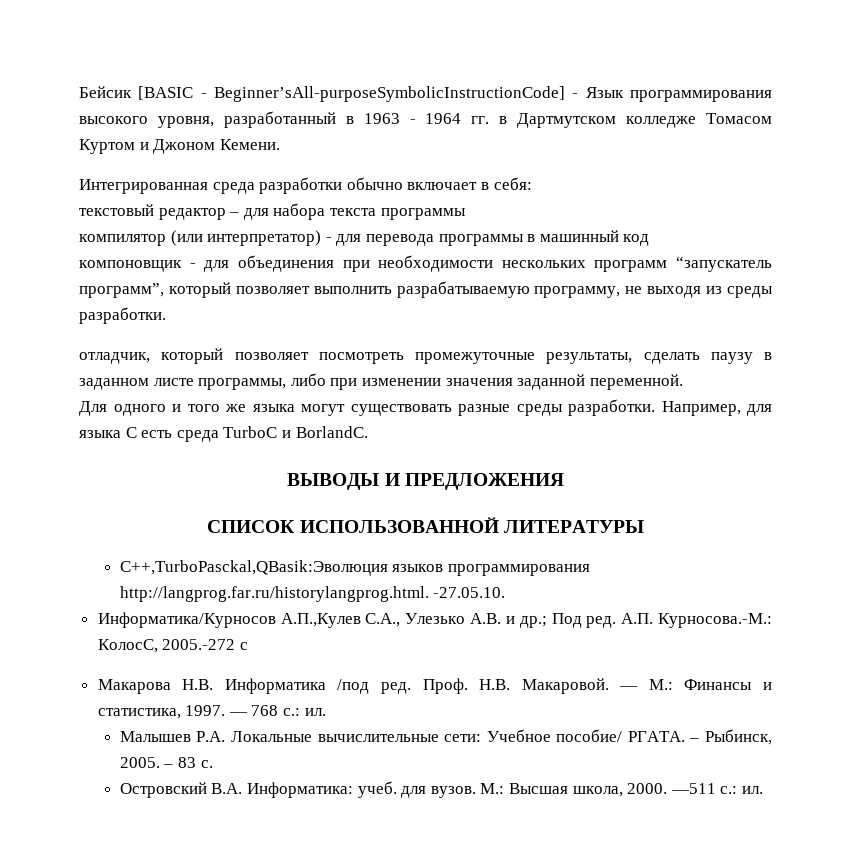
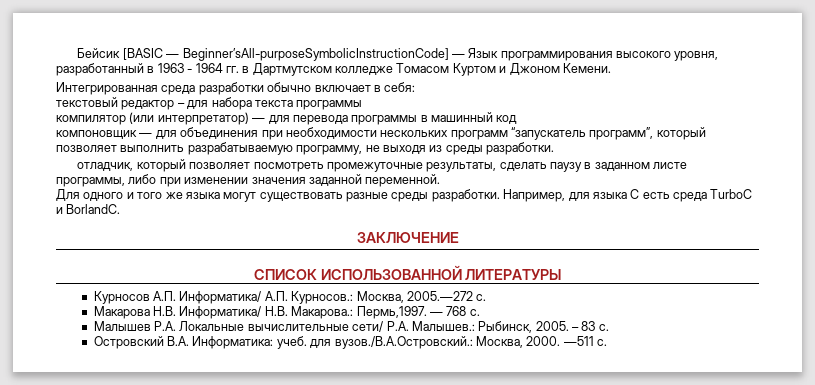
- Бейсик [BASIC - Beginner’sAll-purposeSymbolicInstructionCode] - Язык программирования высокого уровня, разработанный в 1963 - 1964 гг. в Дартмутском колледже Томасом Куртом и Джоном Кемени.
+ Бейсик [BASIC — Beginner’sAll-purposeSymbolicInstructionCode] — Язык программирования высокого уровня, разработанный в 1963 - 1964 гг. в Дартмутском колледже Томасом Куртом и Джоном Кемени.
- компилятор (или интерпретатор) - для перевода программы в машинный код
+ компилятор (или интерпретатор) — для перевода программы в машинный код
- компоновщик - для объединения при необходимости нескольких программ “запускатель программ”, который позволяет выполнить разрабатываемую программу, не выходя из среды разработки.
+ компоновщик — для объединения при необходимости нескольких программ “запускатель программ”, который позволяет выполнить разрабатываемую программу, не выходя из среды разработки.
- ВЫВОДЫ И ПРЕДЛОЖЕНИЯ
+ ЗАКЛЮЧЕНИЕ
- C++,TurboPasckal,QBasik:Эволюция языков программирования http://langprog.far.ru/historylangprog.html. -27.05.10.
- Информатика/Курносов А.П.,Кулев С.А., Улезько А.В. и др.; Под ред. А.П. Курносова.-М.: КолосС, 2005.-272 с
- Макарова Н.В. Информатика /под ред. Проф. Н.В. Макаровой. — М.: Финансы и статистика, 1997. — 768 с.: ил.
+ Курносов А.П. Информатика/ А.П. Курносов.: Москва, 2005.—272 с.
+ Макарова Н.В. Информатика/ Н.В. Макарова.: Пермь,1997. — 768 с.
- Малышев Р.А. Локальные вычислительные сети: Учебное пособие/ РГАТА. – Рыбинск, 2005.
+ Малышев Р.А. Локальные вычислительные сети/ Р.А. Малышев.: Рыбинск, 2005.
- Островский В.А. Информатика: учеб. для вузов. М.: Высшая школа, 2000. —511 с.: ил.
+ Островский В.А. Информатика: учеб. для вузов./В.А.Островский.: Москва, 2000. —511 с.

